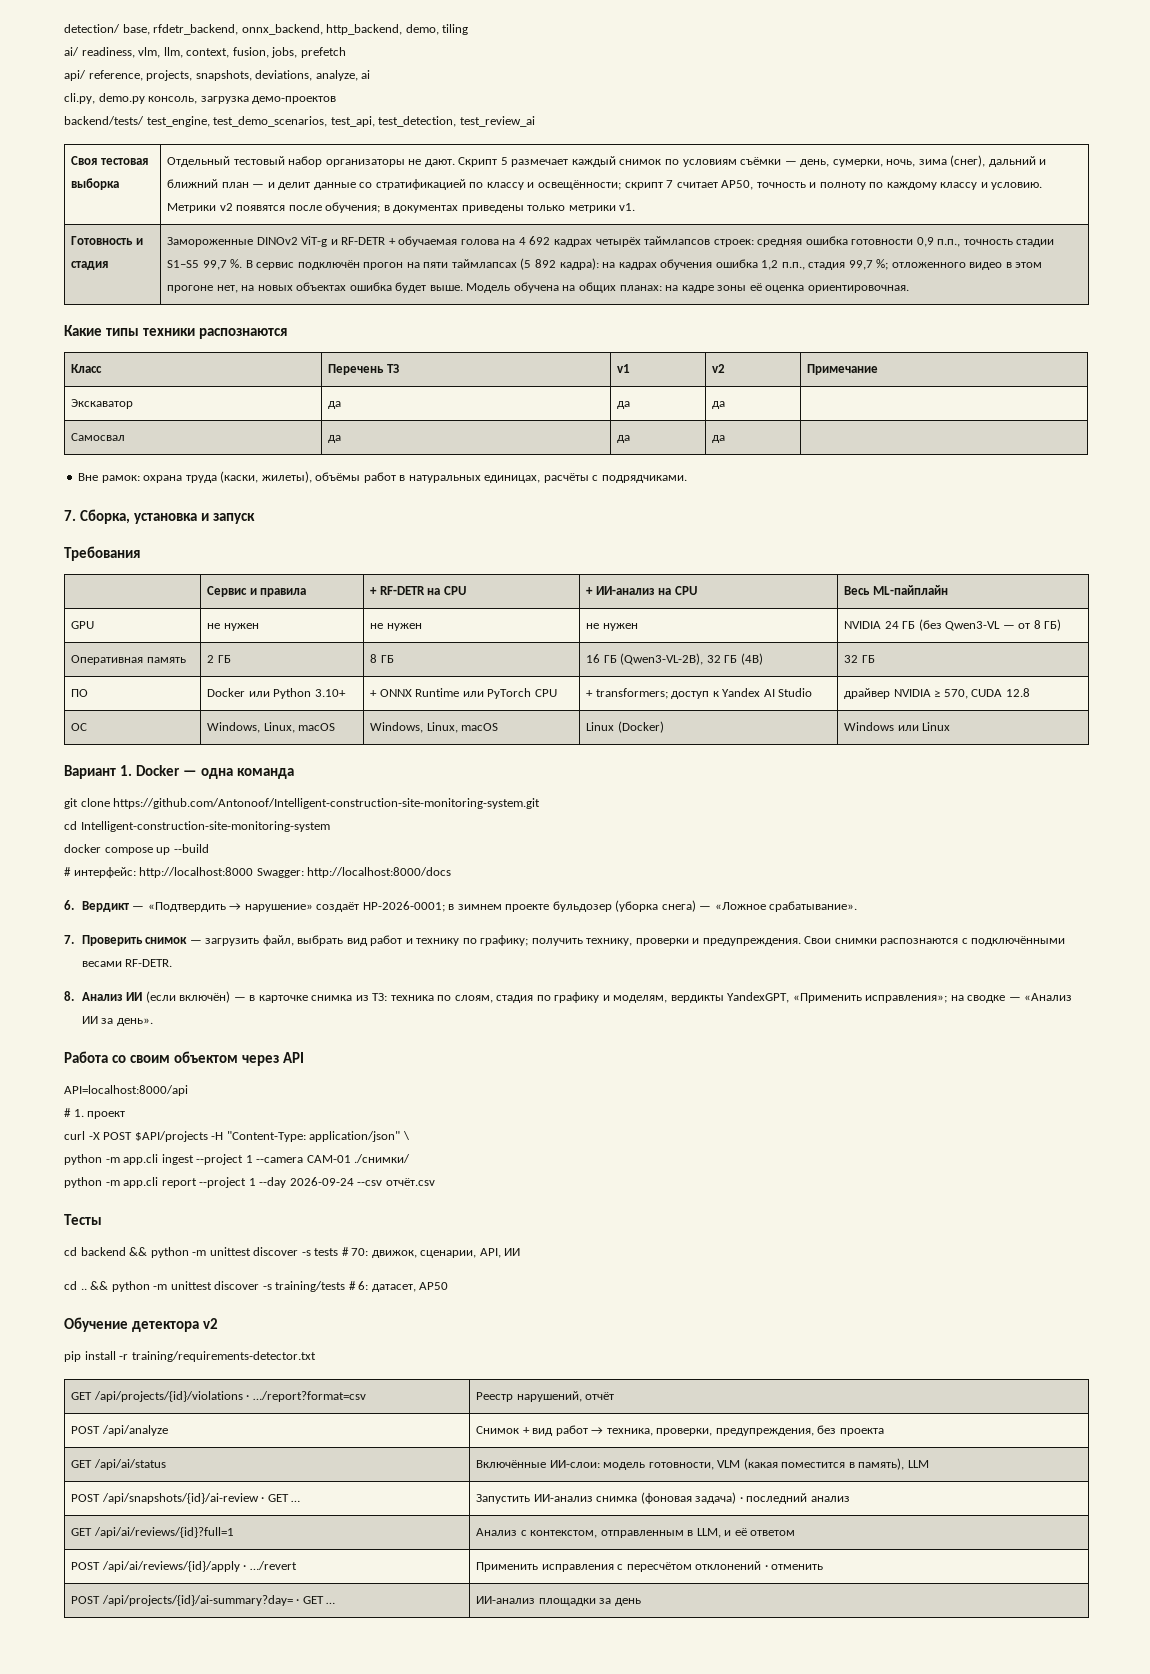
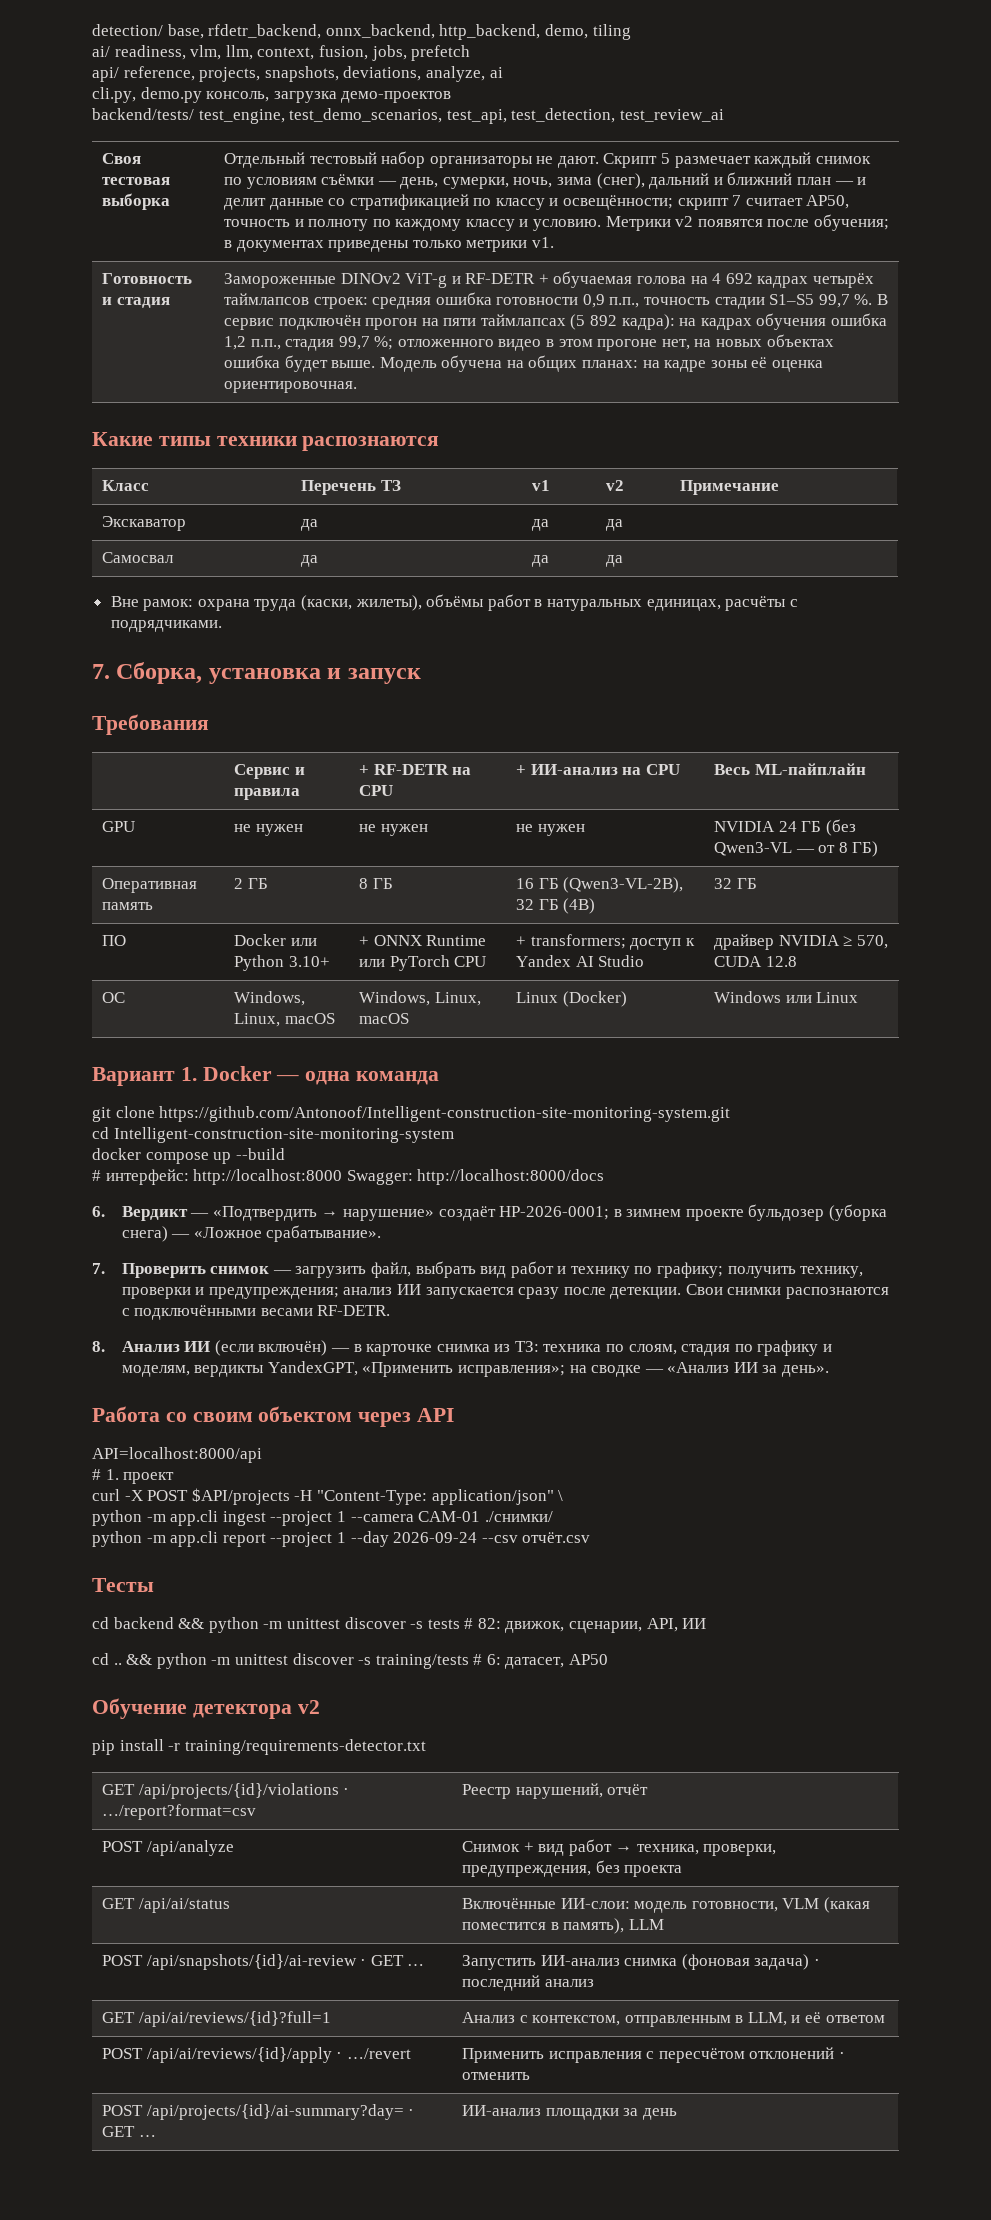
- 7. Проверить снимок — загрузить файл, выбрать вид работ и технику по графику; получить технику, проверки и предупреждения.
+ 7. Проверить снимок — загрузить файл, выбрать вид работ и технику по графику; получить технику, проверки и предупреждения; анализ ИИ запускается сразу после детекции.
- cd backend && python -m unittest discover -s tests # 70: движок, сценарии, API, ИИ
+ cd backend && python -m unittest discover -s tests # 82: движок, сценарии, API, ИИ

